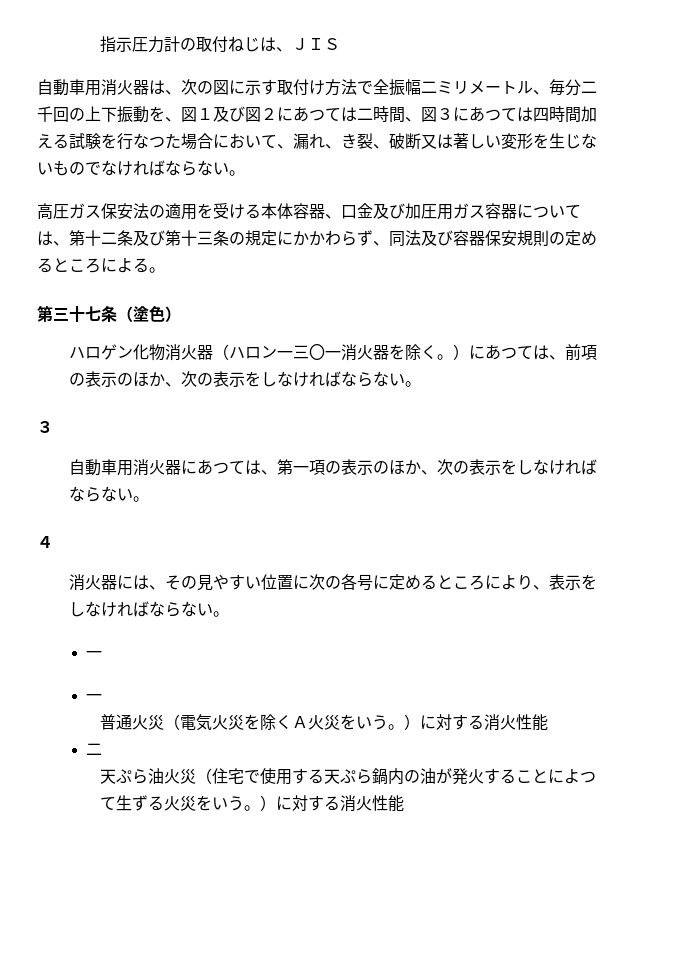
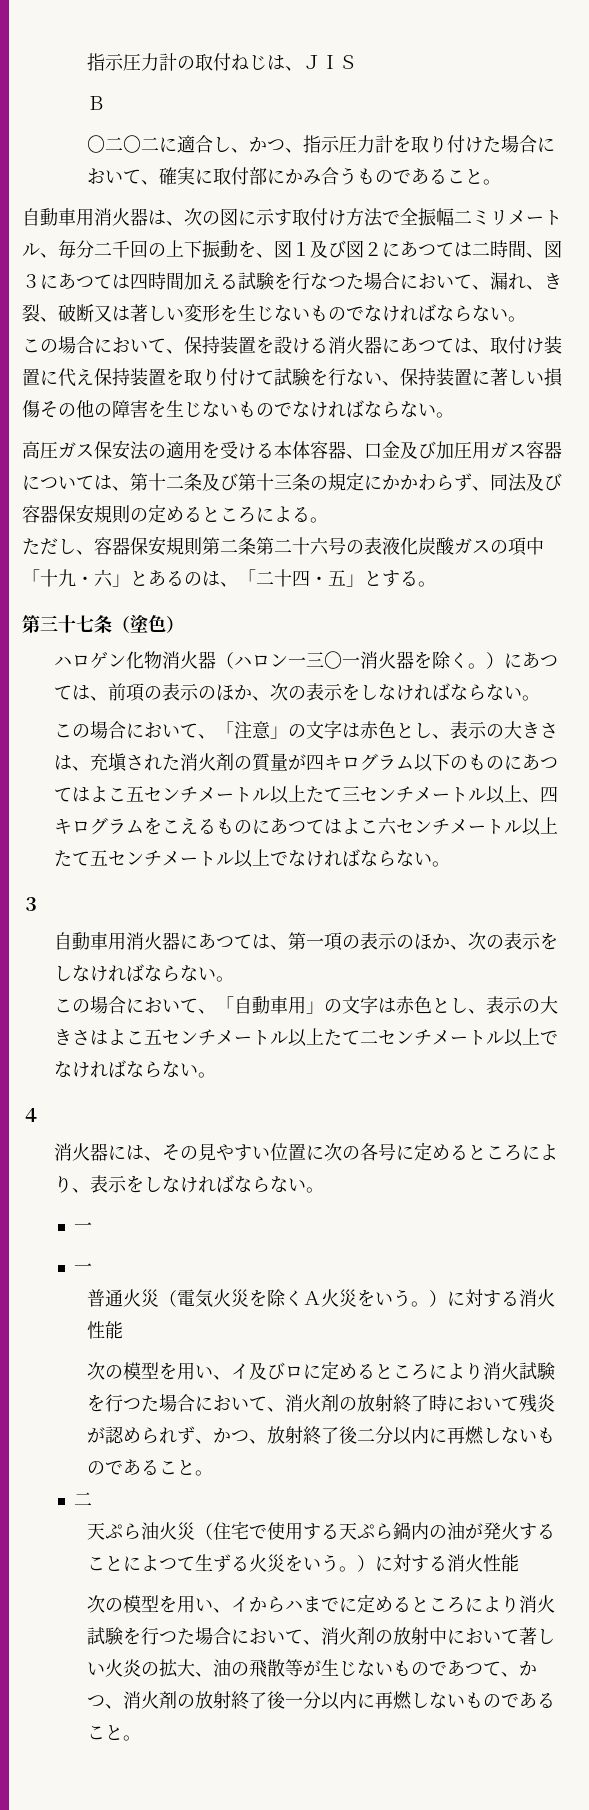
+ Ｂ
+ 〇二〇二に適合し、かつ、指示圧力計を取り付けた場合において、確実に取付部にかみ合うものであること。
+ この場合において、保持装置を設ける消火器にあつては、取付け装置に代え保持装置を取り付けて試験を行ない、保持装置に著しい損傷その他の障害を生じないものでなければならない。
+ ただし、容器保安規則第二条第二十六号の表液化炭酸ガスの項中「十九・六」とあるのは、「二十四・五」とする。
+ この場合において、「注意」の文字は赤色とし、表示の大きさは、充塡された消火剤の質量が四キログラム以下のものにあつてはよこ五センチメートル以上たて三センチメートル以上、四キログラムをこえるものにあつてはよこ六センチメートル以上たて五センチメートル以上でなければならない。
+ この場合において、「自動車用」の文字は赤色とし、表示の大きさはよこ五センチメートル以上たて二センチメートル以上でなければならない。
+ 次の模型を用い、イ及びロに定めるところにより消火試験を行つた場合において、消火剤の放射終了時において残炎が認められず、かつ、放射終了後二分以内に再燃しないものであること。
+ 次の模型を用い、イからハまでに定めるところにより消火試験を行つた場合において、消火剤の放射中において著しい火炎の拡大、油の飛散等が生じないものであつて、かつ、消火剤の放射終了後一分以内に再燃しないものであること。

